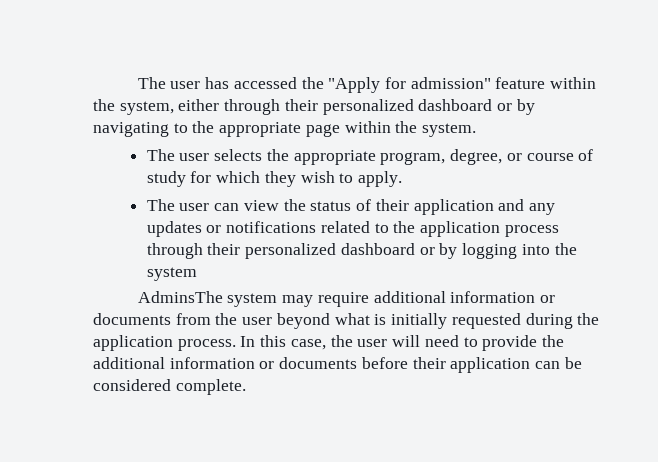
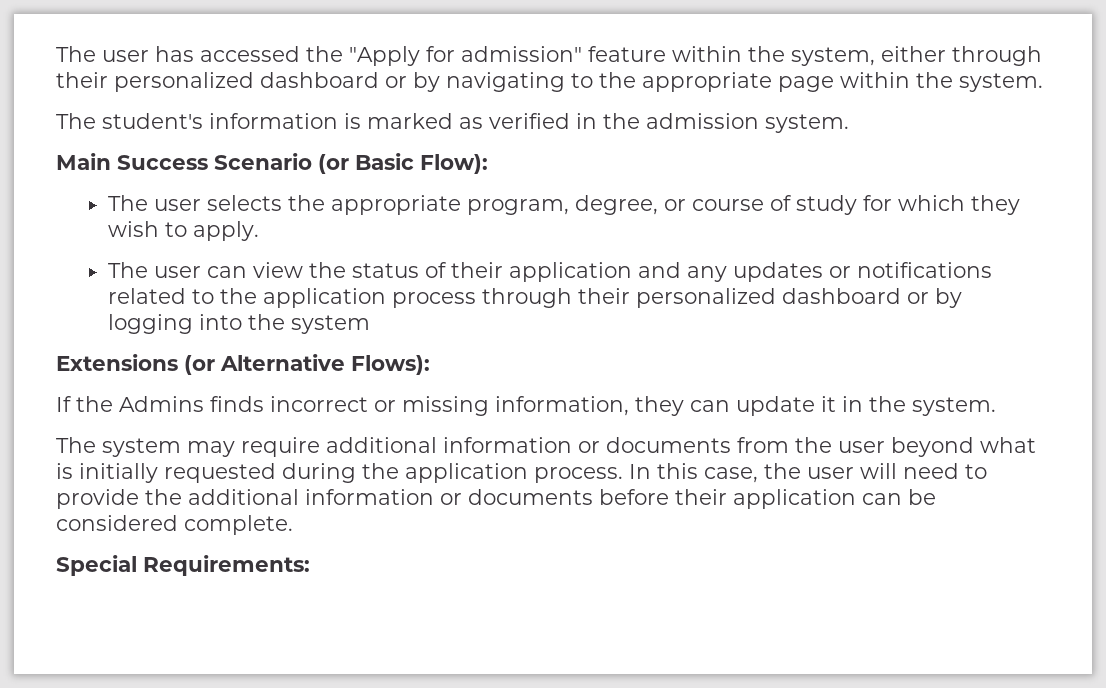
+ The student's information is marked as verified in the admission system.
+ Main Success Scenario (or Basic Flow):
- AdminsThe system may require additional information or documents from the user beyond what is initially requested during the application process.
+ Extensions (or Alternative Flows):
+ If the Admins finds incorrect or missing information, they can update it in the system.
+ The system may require additional information or documents from the user beyond what is initially requested during the application process.
+ Special Requirements:

